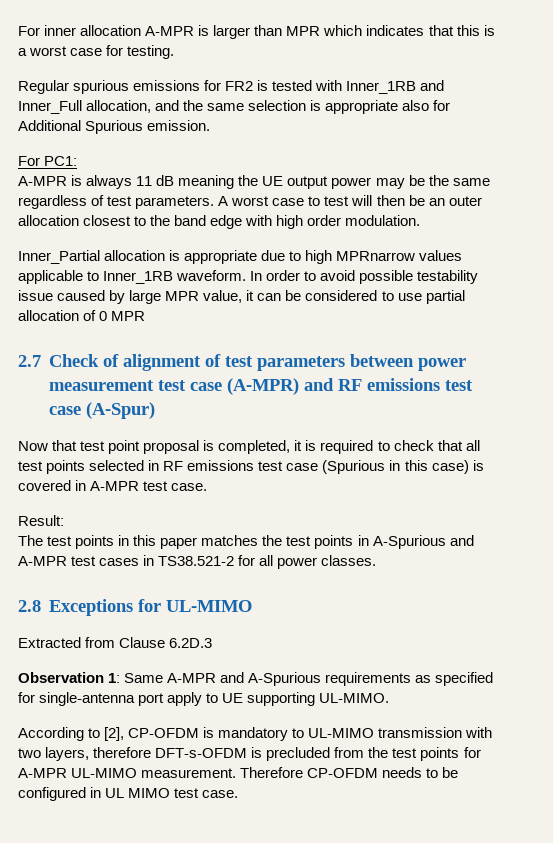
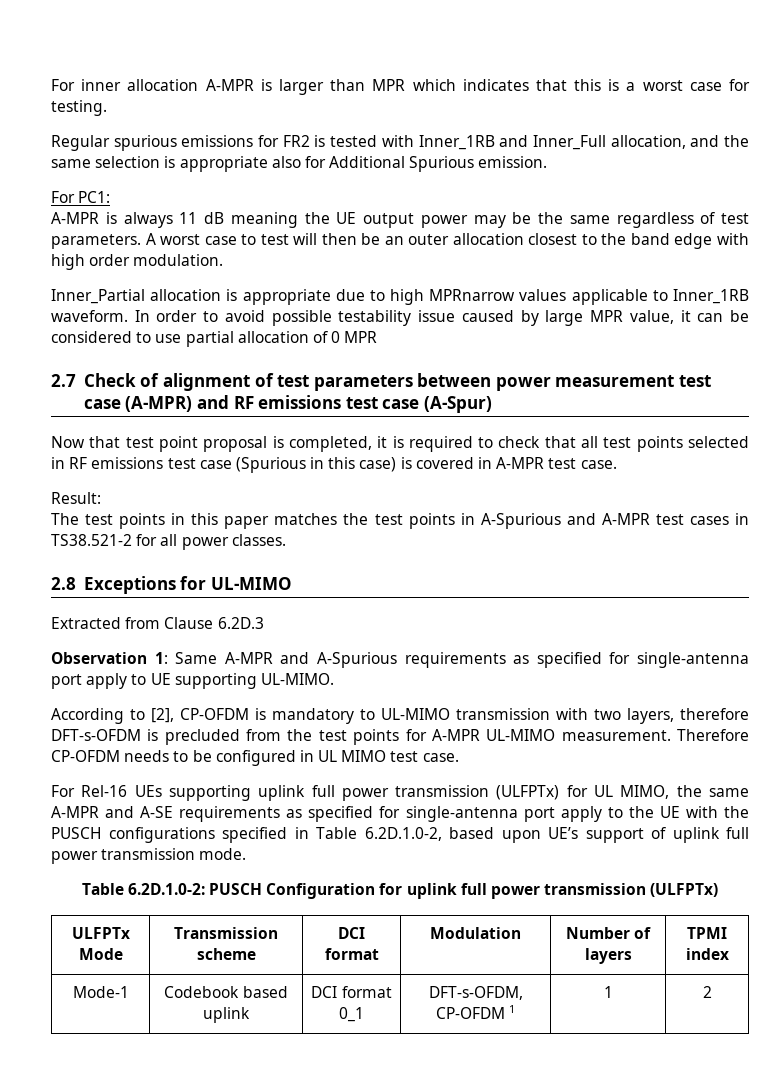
+ For Rel-16 UEs supporting uplink full power transmission (ULFPTx) for UL MIMO, the same A-MPR and A-SE requirements as specified for single-antenna port apply to the UE with the PUSCH configurations specified in Table 6.2D.1.0-2, based upon UE’s support of uplink full power transmission mode.
+ Table 6.2D.1.0-2: PUSCH Configuration for uplink full power transmission (ULFPTx)
+ ULFPTx Mode | Transmission scheme | DCI format | Modulation | Number of layers | TPMI index
+ Mode-1 | Codebook based uplink | DCI format 0_1 | DFT-s-OFDM, CP-OFDM 1 | 1 | 2

